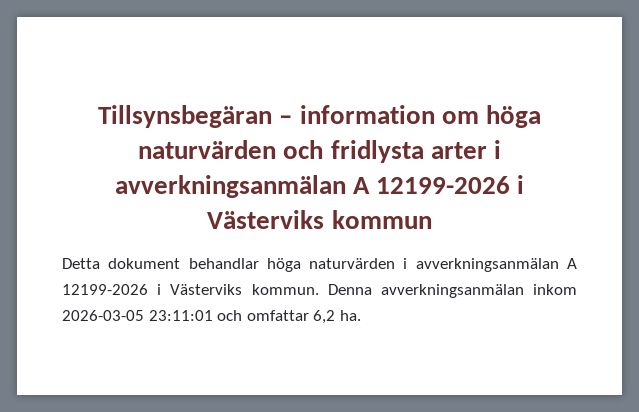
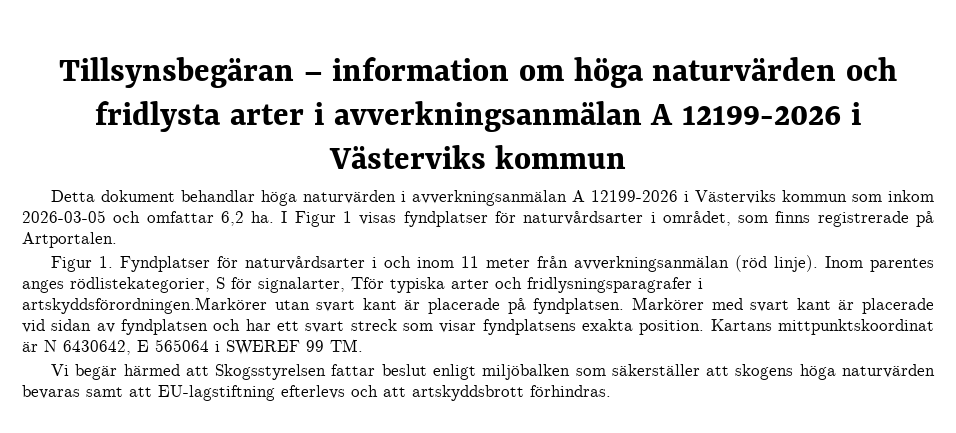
- Detta dokument behandlar höga naturvärden i avverkningsanmälan A 12199-2026 i Västerviks kommun. Denna avverkningsanmälan inkom 2026-03-05 23:11:01 och omfattar 6,2 ha.
+ Detta dokument behandlar höga naturvärden i avverkningsanmälan A 12199-2026 i Västerviks kommun som inkom 2026-03-05 och omfattar 6,2 ha.
+ I Figur 1 visas fyndplatser för naturvårdsarter i området, som finns registrerade på Artportalen.
+ Figur 1. Fyndplatser för naturvårdsarter i och inom 11 meter från avverkningsanmälan (röd linje). Inom parentes anges rödlistekategorier, S för signalarter, Tför typiska arter och fridlysningsparagrafer i artskyddsförordningen.Markörer utan svart kant är placerade på fyndplatsen. Markörer med svart kant är placerade vid sidan av fyndplatsen och har ett svart streck som visar fyndplatsens exakta position. Kartans mittpunktskoordinat är N 6430642, E 565064 i SWEREF 99 TM.
+ Vi begär härmed att Skogsstyrelsen fattar beslut enligt miljöbalken som säkerställer att skogens höga naturvärden bevaras samt att EU-lagstiftning efterlevs och att artskyddsbrott förhindras.

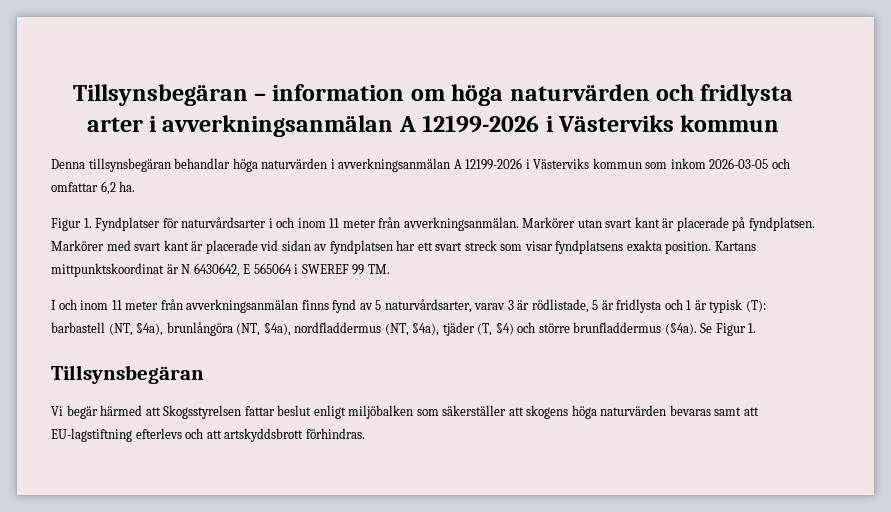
- Detta dokument behandlar höga naturvärden i avverkningsanmälan A 12199-2026 i Västerviks kommun som inkom 2026-03-05 och omfattar 6,2 ha. I Figur 1 visas fyndplatser för naturvårdsarter i området, som finns registrerade på Artportalen.
+ Denna tillsynsbegäran behandlar höga naturvärden i avverkningsanmälan A 12199-2026 i Västerviks kommun som inkom 2026-03-05 och omfattar 6,2 ha.
- Figur 1. Fyndplatser för naturvårdsarter i och inom 11 meter från avverkningsanmälan (röd linje). Inom parentes anges rödlistekategorier, S för signalarter, Tför typiska arter och fridlysningsparagrafer i artskyddsförordningen.Markörer utan svart kant är placerade på fyndplatsen.
+ Figur 1. Fyndplatser för naturvårdsarter i och inom 11 meter från avverkningsanmälan. Markörer utan svart kant är placerade på fyndplatsen.
- Markörer med svart kant är placerade vid sidan av fyndplatsen och har ett svart streck som visar fyndplatsens exakta position.
+ Markörer med svart kant är placerade vid sidan av fyndplatsen har ett svart streck som visar fyndplatsens exakta position.
+ I och inom 11 meter från avverkningsanmälan finns fynd av 5 naturvårdsarter, varav 3 är rödlistade, 5 är fridlysta och 1 är typisk (T): barbastell (NT, §4a), brunlångöra (NT, §4a), nordfladdermus (NT, §4a), tjäder (T, §4) och större brunfladdermus (§4a). Se Figur 1.
+ Tillsynsbegäran

